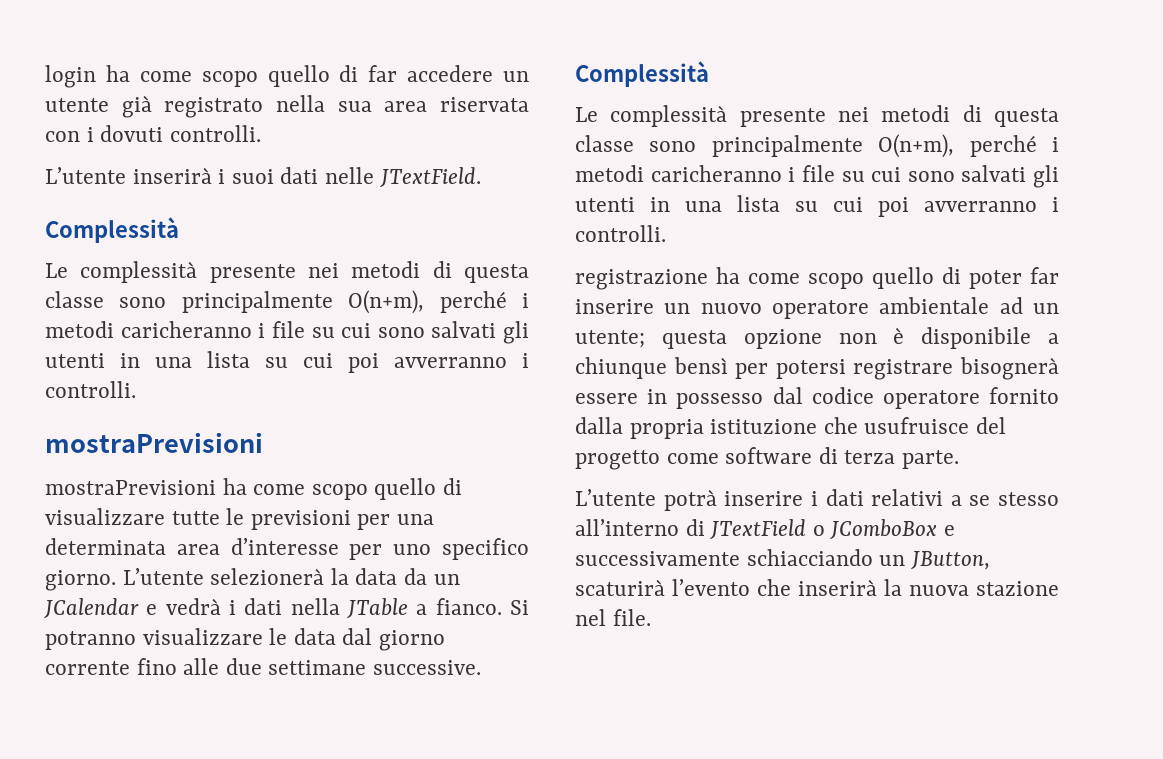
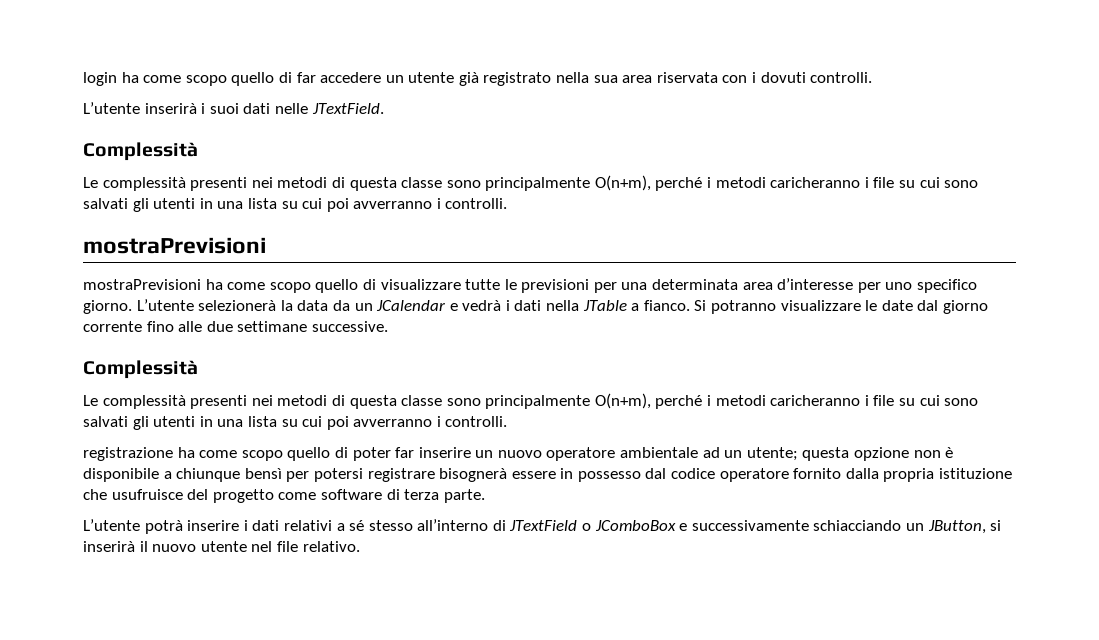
  L’utente inserirà i suoi dati nelle JTextField.
  Complessità
- Le complessità presente nei metodi di questa classe sono principalmente O(n+m), perché i metodi caricheranno i file su cui sono salvati gli utenti in una lista su cui poi avverranno i controlli.
+ Le complessità presenti nei metodi di questa classe sono principalmente O(n+m), perché i metodi caricheranno i file su cui sono salvati gli utenti in una lista su cui poi avverranno i controlli.
- Si potranno visualizzare le data dal giorno corrente fino alle due settimane successive.
+ Si potranno visualizzare le date dal giorno corrente fino alle due settimane successive.
  Complessità
- Le complessità presente nei metodi di questa classe sono principalmente O(n+m), perché i metodi caricheranno i file su cui sono salvati gli utenti in una lista su cui poi avverranno i controlli.
+ Le complessità presenti nei metodi di questa classe sono principalmente O(n+m), perché i metodi caricheranno i file su cui sono salvati gli utenti in una lista su cui poi avverranno i controlli.
- L’utente potrà inserire i dati relativi a se stesso all’interno di JTextField o JComboBox e successivamente schiacciando un JButton, scaturirà l’evento che inserirà la nuova stazione nel file.
+ L’utente potrà inserire i dati relativi a sé stesso all’interno di JTextField o JComboBox e successivamente schiacciando un JButton, si inserirà il nuovo utente nel file relativo.

